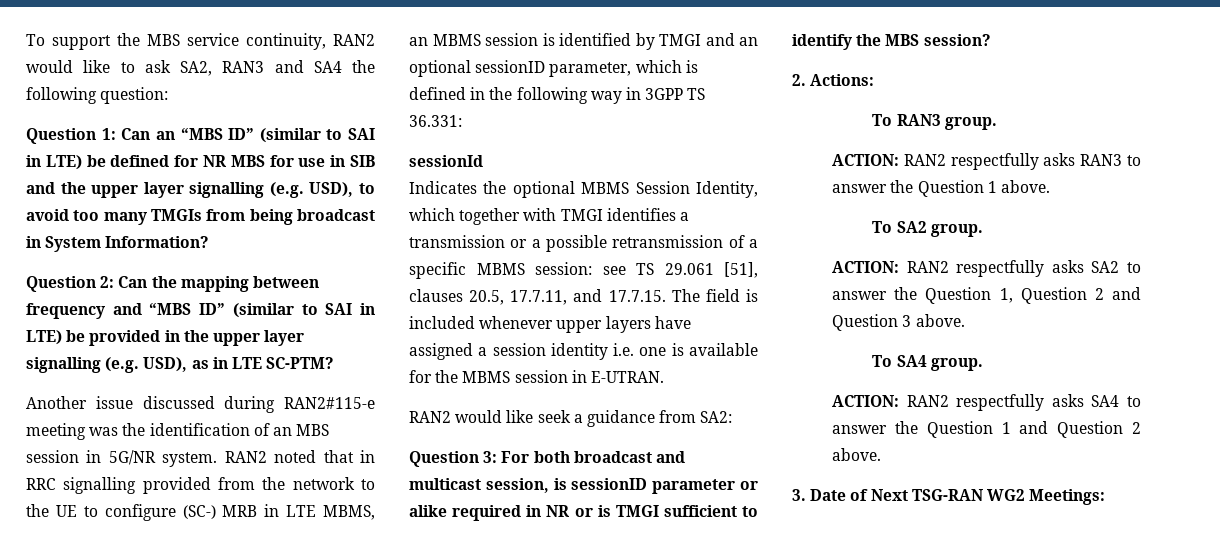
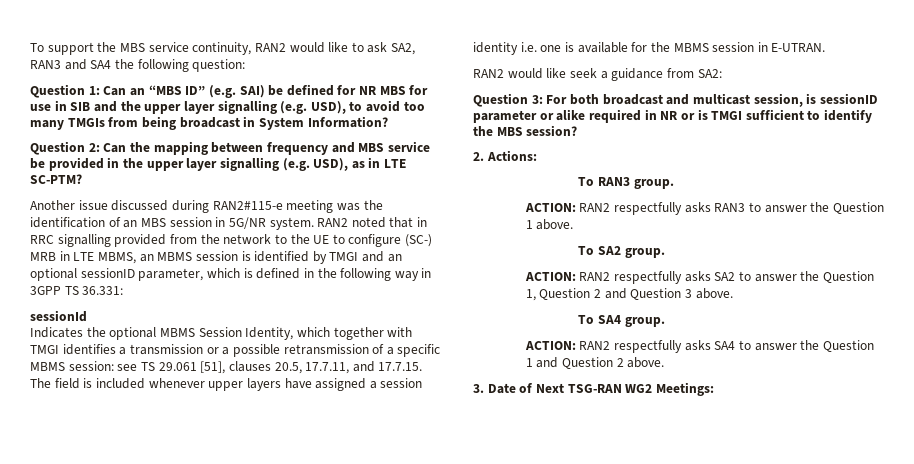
- Question 1: Can an “MBS ID” (similar to SAI in LTE) be defined for NR MBS for use in SIB and the upper layer signalling (e.g. USD), to avoid too many TMGIs from being broadcast in System Information?
+ Question 1: Can an “MBS ID” (e.g. SAI) be defined for NR MBS for use in SIB and the upper layer signalling (e.g. USD), to avoid too many TMGIs from being broadcast in System Information?
- Question 2: Can the mapping between frequency and “MBS ID” (similar to SAI in LTE) be provided in the upper layer signalling (e.g. USD), as in LTE SC-PTM?
+ Question 2: Can the mapping between frequency and MBS service be provided in the upper layer signalling (e.g. USD), as in LTE SC-PTM?

